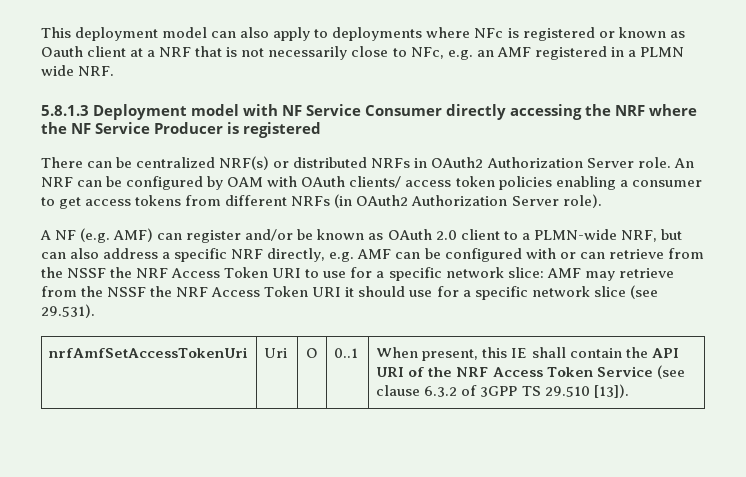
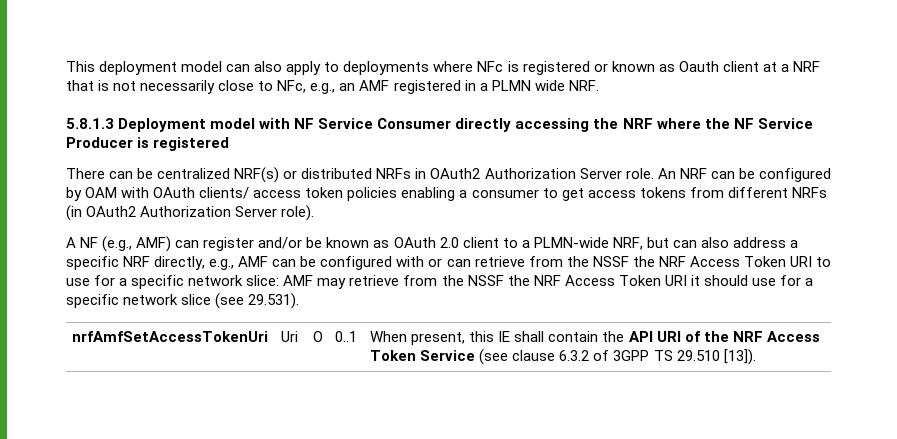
- This deployment model can also apply to deployments where NFc is registered or known as Oauth client at a NRF that is not necessarily close to NFc, e.g. an AMF registered in a PLMN wide NRF.
+ This deployment model can also apply to deployments where NFc is registered or known as Oauth client at a NRF that is not necessarily close to NFc, e.g., an AMF registered in a PLMN wide NRF.
- A NF (e.g. AMF) can register and/or be known as OAuth 2.0 client to a PLMN-wide NRF, but can also address a specific NRF directly, e.g. AMF can be configured with or can retrieve from the NSSF the NRF Access Token URI to use for a specific network slice:
+ A NF (e.g., AMF) can register and/or be known as OAuth 2.0 client to a PLMN-wide NRF, but can also address a specific NRF directly, e.g., AMF can be configured with or can retrieve from the NSSF the NRF Access Token URI to use for a specific network slice:

